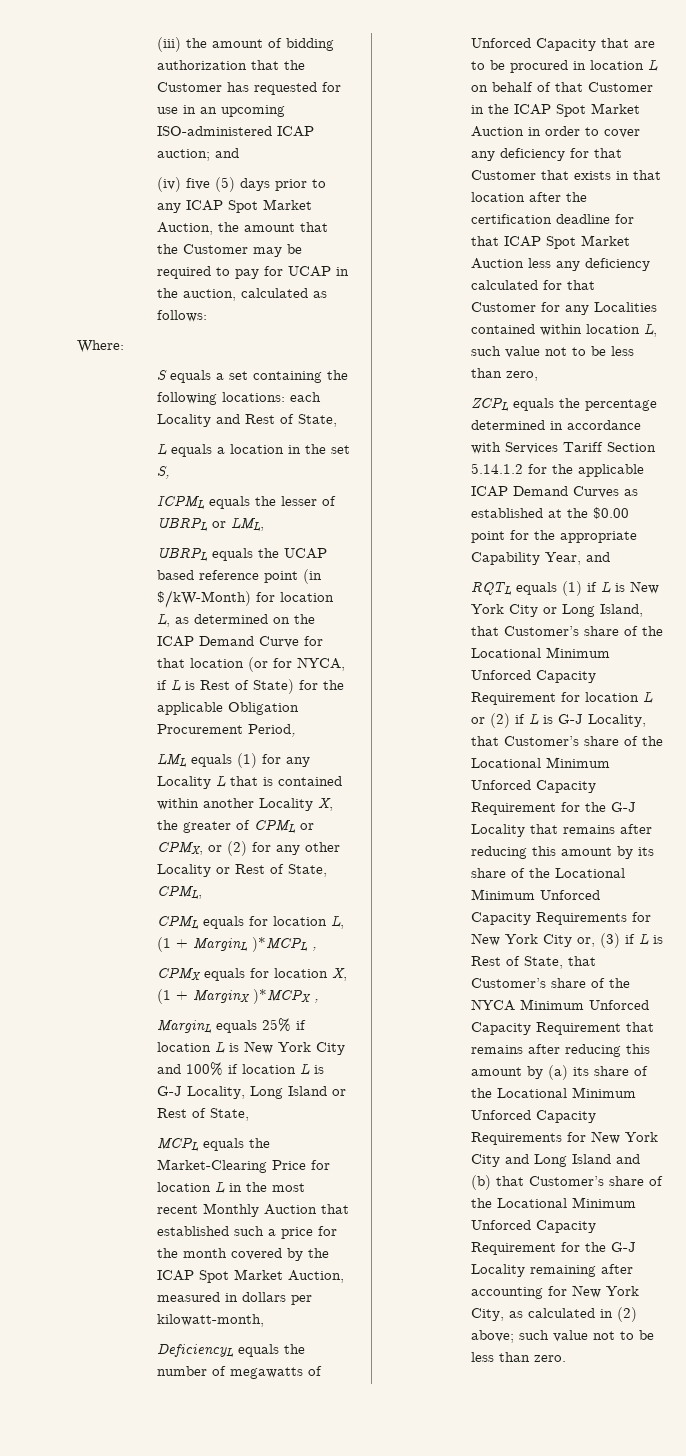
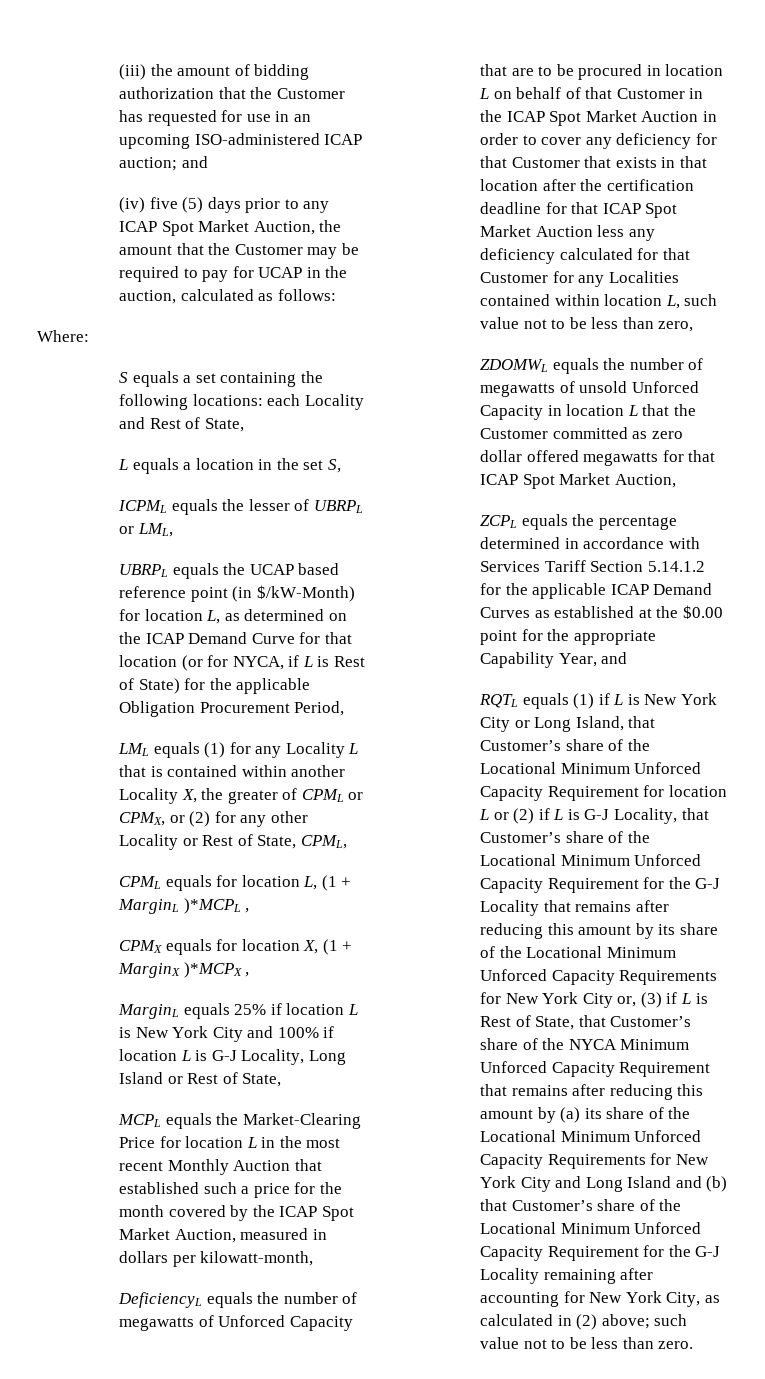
+ ZDOMWL equals the number of megawatts of unsold Unforced Capacity in location L that the Customer committed as zero dollar offered megawatts for that ICAP Spot Market Auction,

